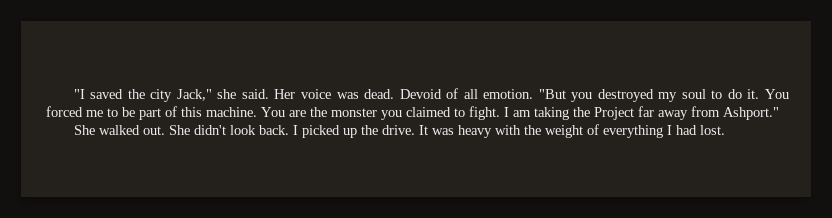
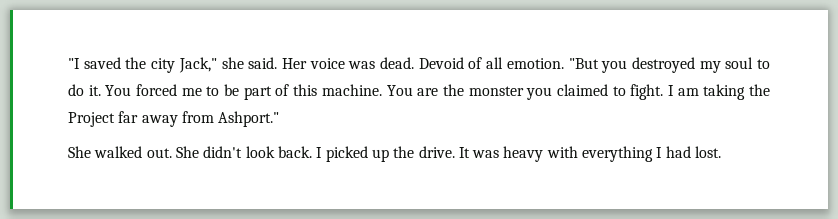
- It was heavy with the weight of everything I had lost.
+ It was heavy with everything I had lost.

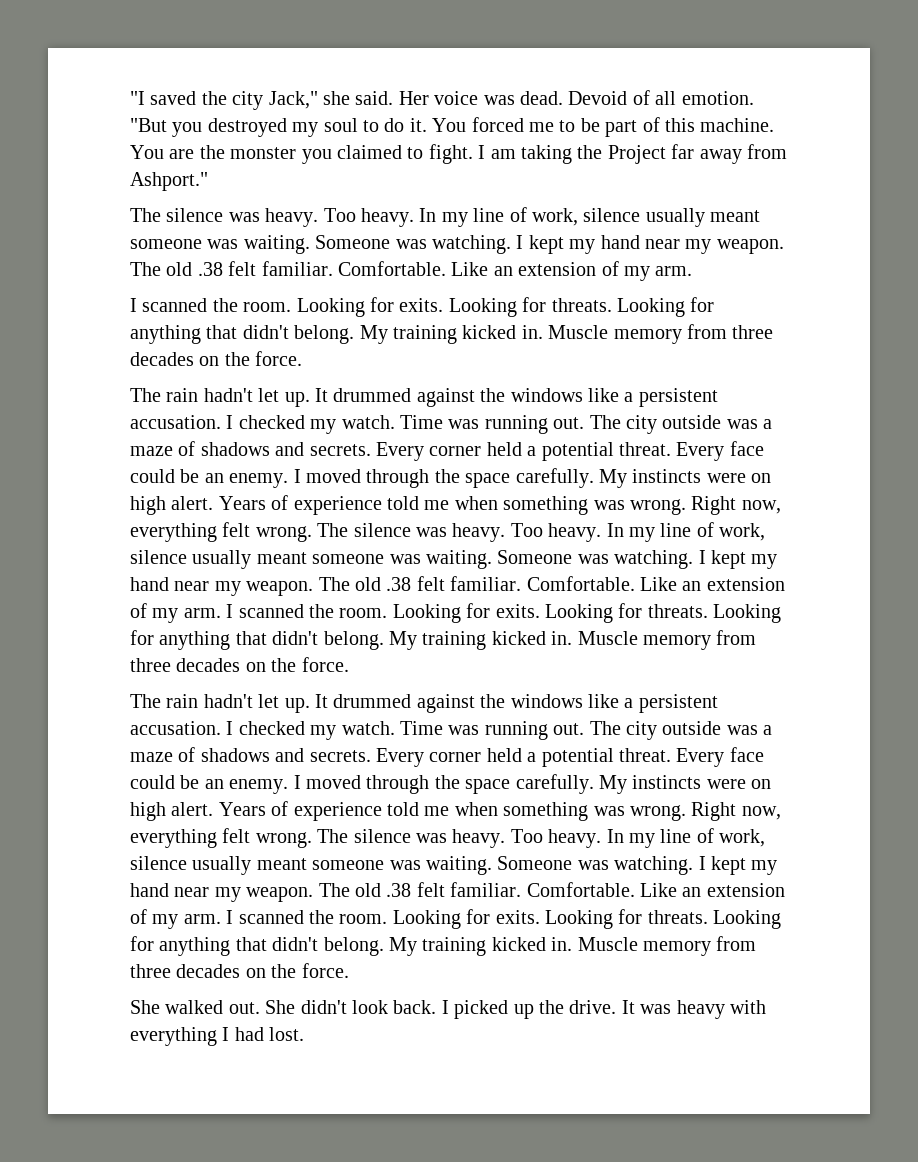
  I am taking the Project far away from Ashport."
+ The silence was heavy. Too heavy. In my line of work, silence usually meant someone was waiting. Someone was watching. I kept my hand near my weapon. The old .38 felt familiar. Comfortable. Like an extension of my arm.
+ I scanned the room. Looking for exits. Looking for threats. Looking for anything that didn't belong. My training kicked in. Muscle memory from three decades on the force.
+ The rain hadn't let up. It drummed against the windows like a persistent accusation. I checked my watch. Time was running out. The city outside was a maze of shadows and secrets. Every corner held a potential threat. Every face could be an enemy. I moved through the space carefully. My instincts were on high alert. Years of experience told me when something was wrong. Right now, everything felt wrong. The silence was heavy. Too heavy. In my line of work, silence usually meant someone was waiting. Someone was watching. I kept my hand near my weapon. The old .38 felt familiar. Comfortable. Like an extension of my arm. I scanned the room. Looking for exits. Looking for threats. Looking for anything that didn't belong. My training kicked in. Muscle memory from three decades on the force.
+ The rain hadn't let up. It drummed against the windows like a persistent accusation. I checked my watch. Time was running out. The city outside was a maze of shadows and secrets. Every corner held a potential threat. Every face could be an enemy. I moved through the space carefully. My instincts were on high alert. Years of experience told me when something was wrong. Right now, everything felt wrong. The silence was heavy. Too heavy. In my line of work, silence usually meant someone was waiting. Someone was watching. I kept my hand near my weapon. The old .38 felt familiar. Comfortable. Like an extension of my arm. I scanned the room. Looking for exits. Looking for threats. Looking for anything that didn't belong. My training kicked in. Muscle memory from three decades on the force.

